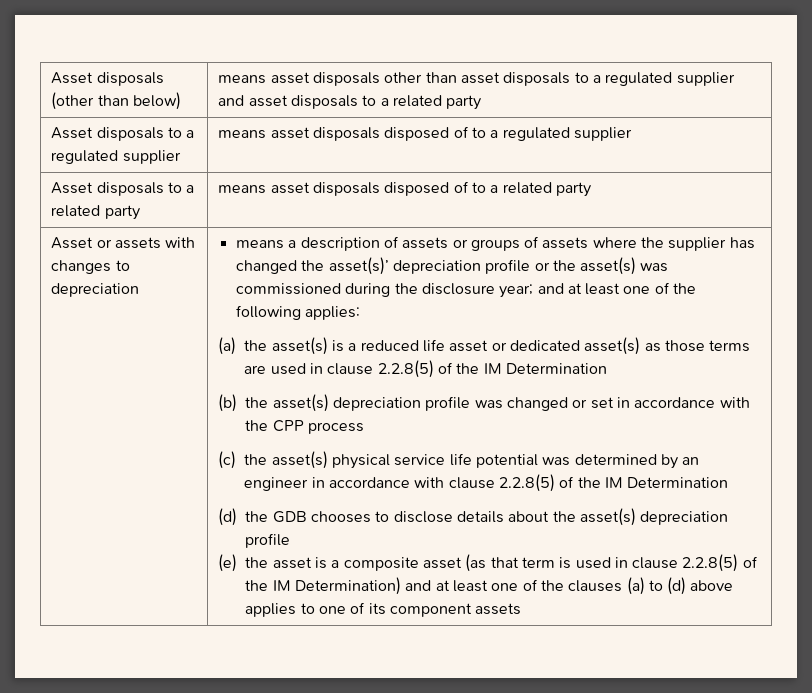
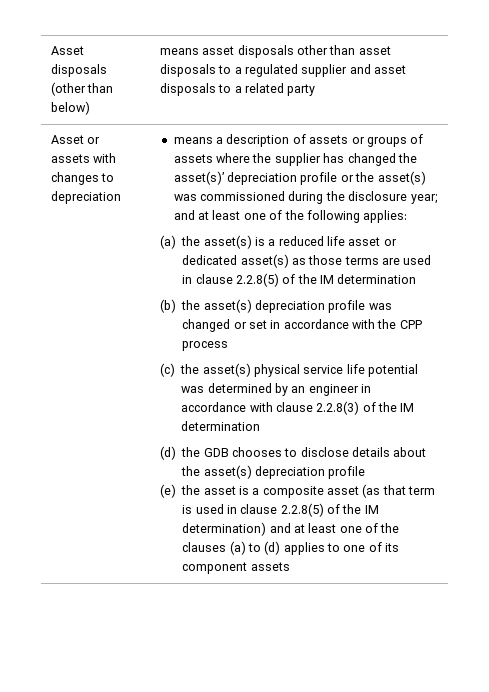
- Asset disposals to a regulated supplier | means asset disposals disposed of to a regulated supplier
- Asset disposals to a related party | means asset disposals disposed of to a related party
- (a) the asset(s) is a reduced life asset or dedicated asset(s) as those terms are used in clause 2.2.8(5) of the IM Determination
+ (a) the asset(s) is a reduced life asset or dedicated asset(s) as those terms are used in clause 2.2.8(5) of the IM determination
- (c) the asset(s) physical service life potential was determined by an engineer in accordance with clause 2.2.8(5) of the IM Determination
+ (c) the asset(s) physical service life potential was determined by an engineer in accordance with clause 2.2.8(3) of the IM determination
- (e) the asset is a composite asset (as that term is used in clause 2.2.8(5) of the IM Determination) and at least one of the clauses (a) to (d) above applies to one of its component assets
+ (e) the asset is a composite asset (as that term is used in clause 2.2.8(5) of the IM determination) and at least one of the clauses (a) to (d) applies to one of its component assets

